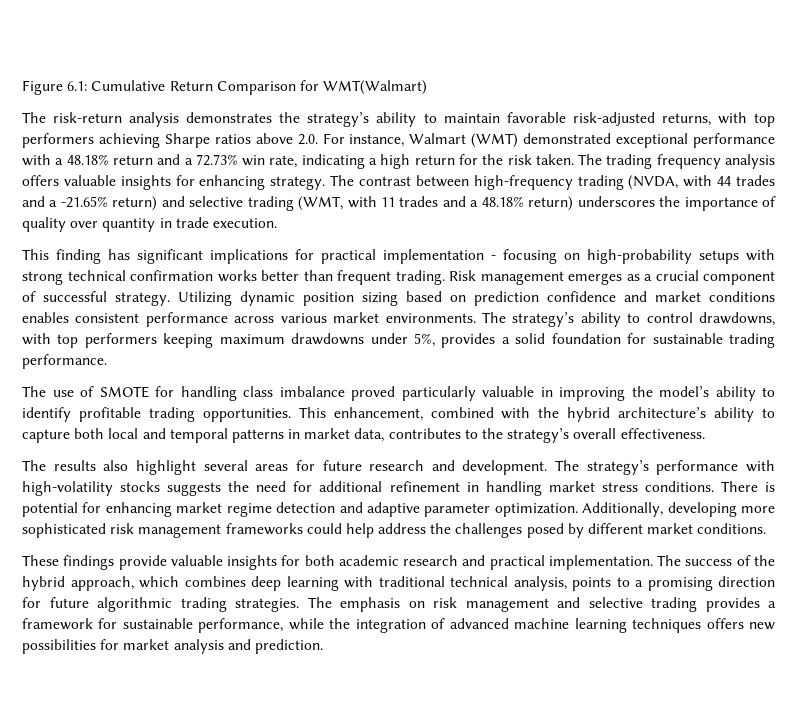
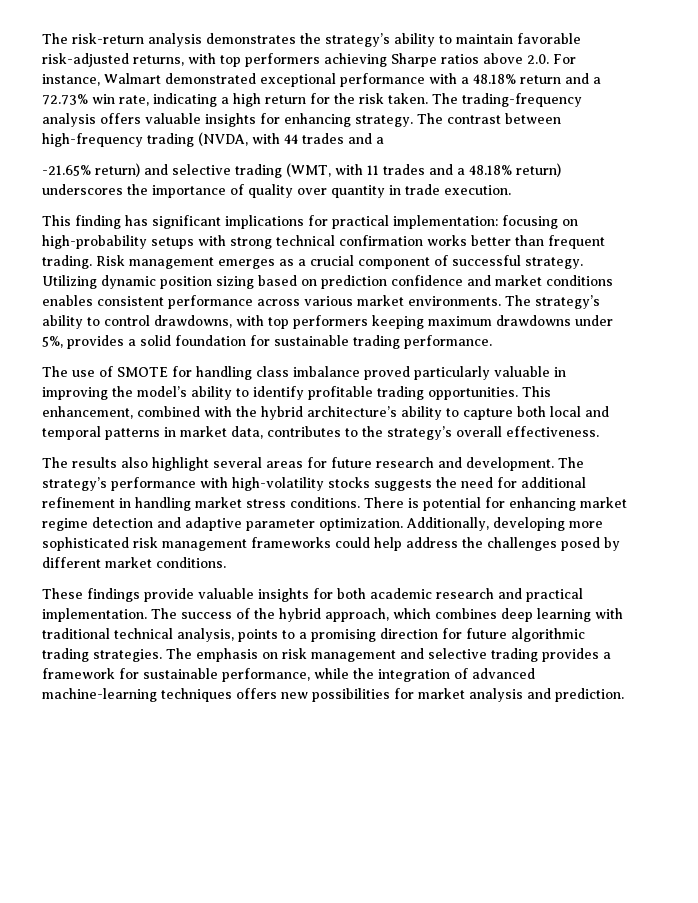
- Figure 6.1: Cumulative Return Comparison for WMT(Walmart)
- The risk-return analysis demonstrates the strategy’s ability to maintain favorable risk-adjusted returns, with top performers achieving Sharpe ratios above 2.0. For instance, Walmart (WMT) demonstrated exceptional performance with a 48.18% return and a 72.73% win rate, indicating a high return for the risk taken.
+ The risk-return analysis demonstrates the strategy’s ability to maintain favorable risk-adjusted returns, with top performers achieving Sharpe ratios above 2.0. For instance, Walmart demonstrated exceptional performance with a 48.18% return and a 72.73% win rate, indicating a high return for the risk taken.
- The trading frequency analysis offers valuable insights for enhancing strategy.
+ The trading-frequency analysis offers valuable insights for enhancing strategy.
- The contrast between high-frequency trading (NVDA, with 44 trades and a -21.65% return) and selective trading (WMT, with 11 trades and a 48.18% return) underscores the importance of quality over quantity in trade execution.
+ The contrast between high-frequency trading (NVDA, with 44 trades and a
+ -21.65% return) and selective trading (WMT, with 11 trades and a 48.18% return) underscores the importance of quality over quantity in trade execution.
- This finding has significant implications for practical implementation - focusing on high-probability setups with strong technical confirmation works better than frequent trading.
+ This finding has significant implications for practical implementation: focusing on high-probability setups with strong technical confirmation works better than frequent trading.
- The emphasis on risk management and selective trading provides a framework for sustainable performance, while the integration of advanced machine learning techniques offers new possibilities for market analysis and prediction.
+ The emphasis on risk management and selective trading provides a framework for sustainable performance, while the integration of advanced machine-learning techniques offers new possibilities for market analysis and prediction.

